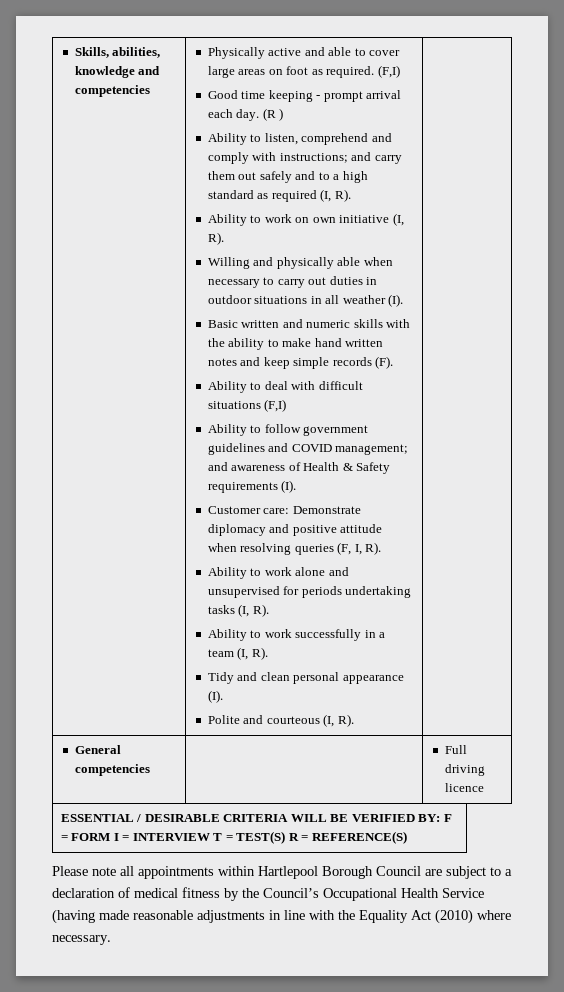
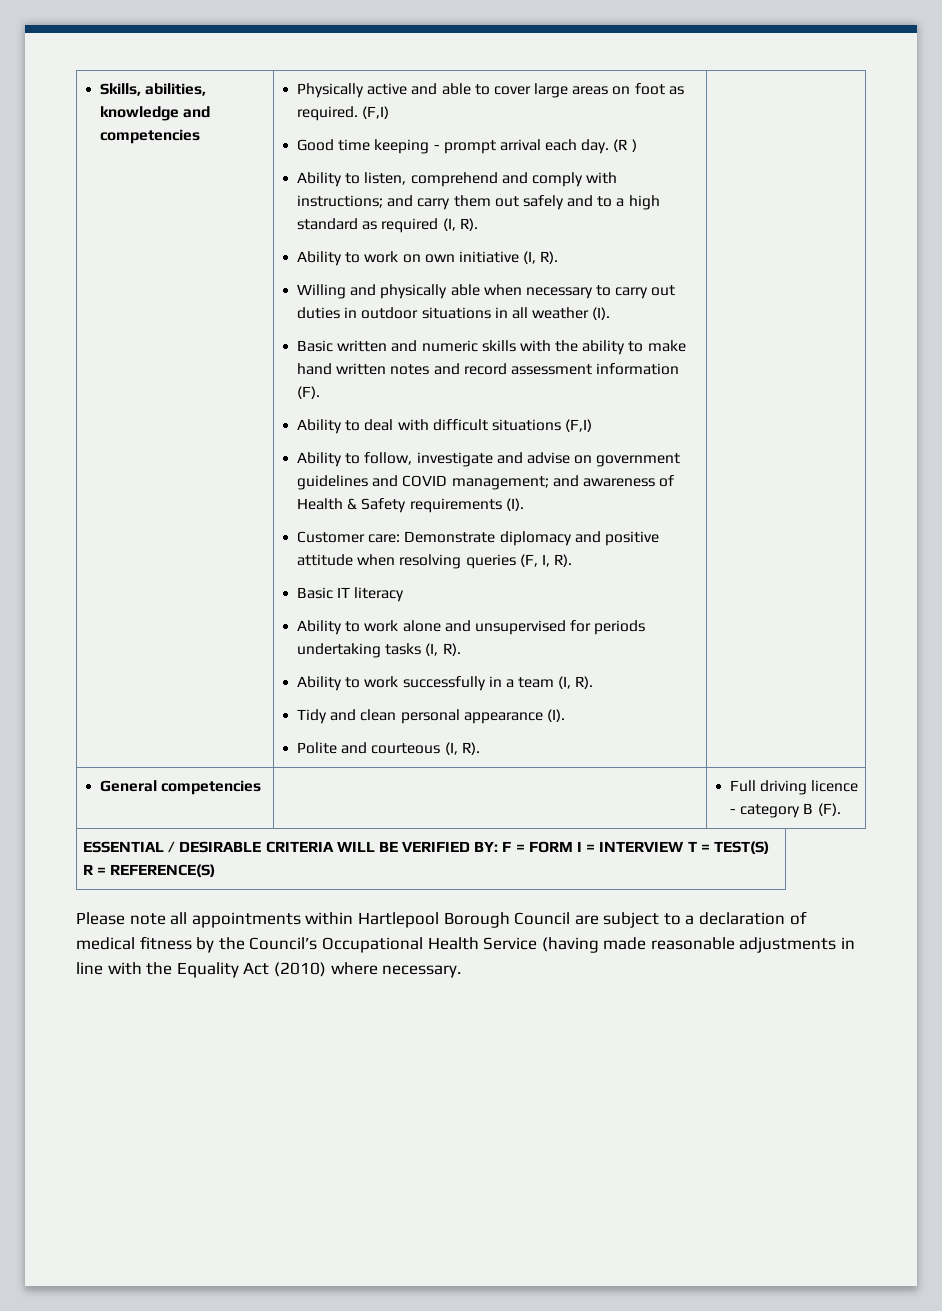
- Basic written and numeric skills with the ability to make hand written notes and keep simple records (F).
+ Basic written and numeric skills with the ability to make hand written notes and record assessment information (F).
- Ability to follow government guidelines and COVID management; and awareness of Health & Safety requirements (I).
+ Ability to follow, investigate and advise on government guidelines and COVID management; and awareness of Health & Safety requirements (I).
+ Basic IT literacy
- General competencies | | Full driving licence
+ General competencies | | Full driving licence - category B (F).

